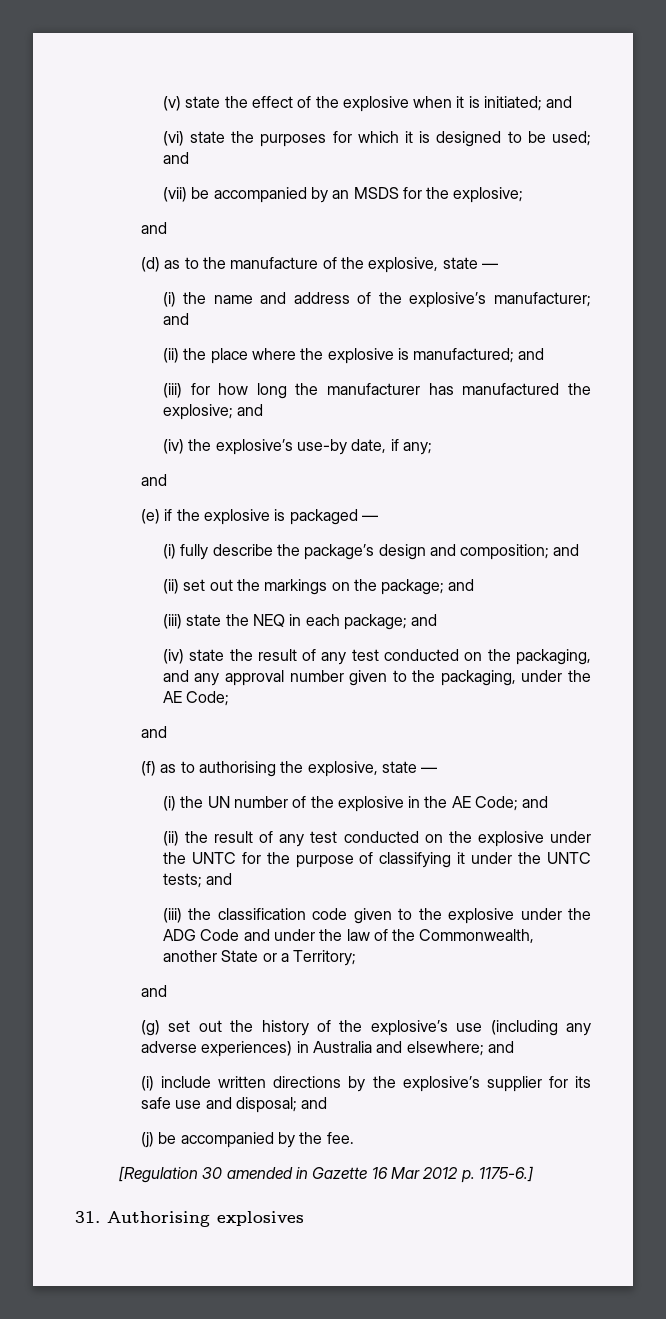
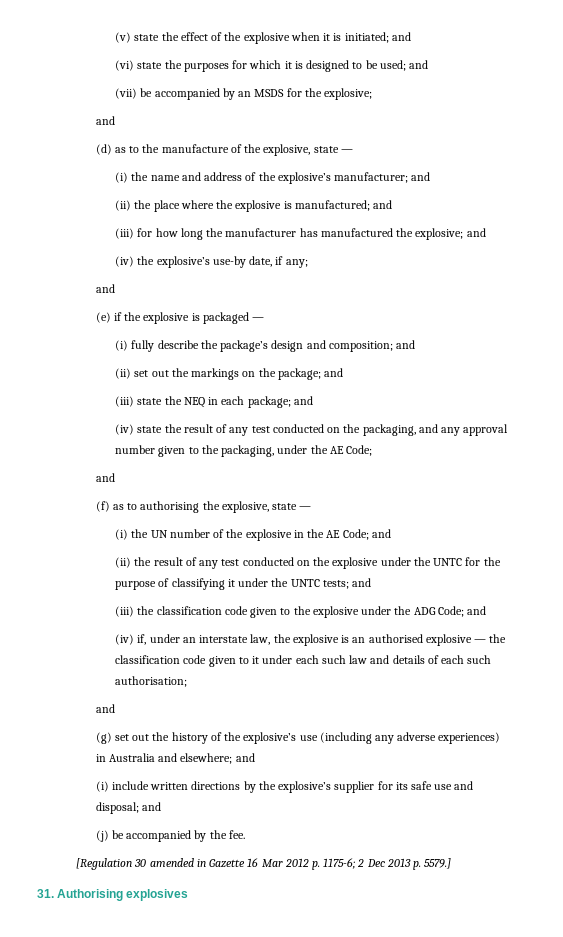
- (iii) the classification code given to the explosive under the ADG Code and under the law of the Commonwealth, another State or a Territory;
+ (iii) the classification code given to the explosive under the ADG Code; and
+ (iv) if, under an interstate law, the explosive is an authorised explosive — the classification code given to it under each such law and details of each such authorisation;
- [Regulation 30 amended in Gazette 16 Mar 2012 p. 1175-6.]
+ [Regulation 30 amended in Gazette 16 Mar 2012 p. 1175-6; 2 Dec 2013 p. 5579.]

